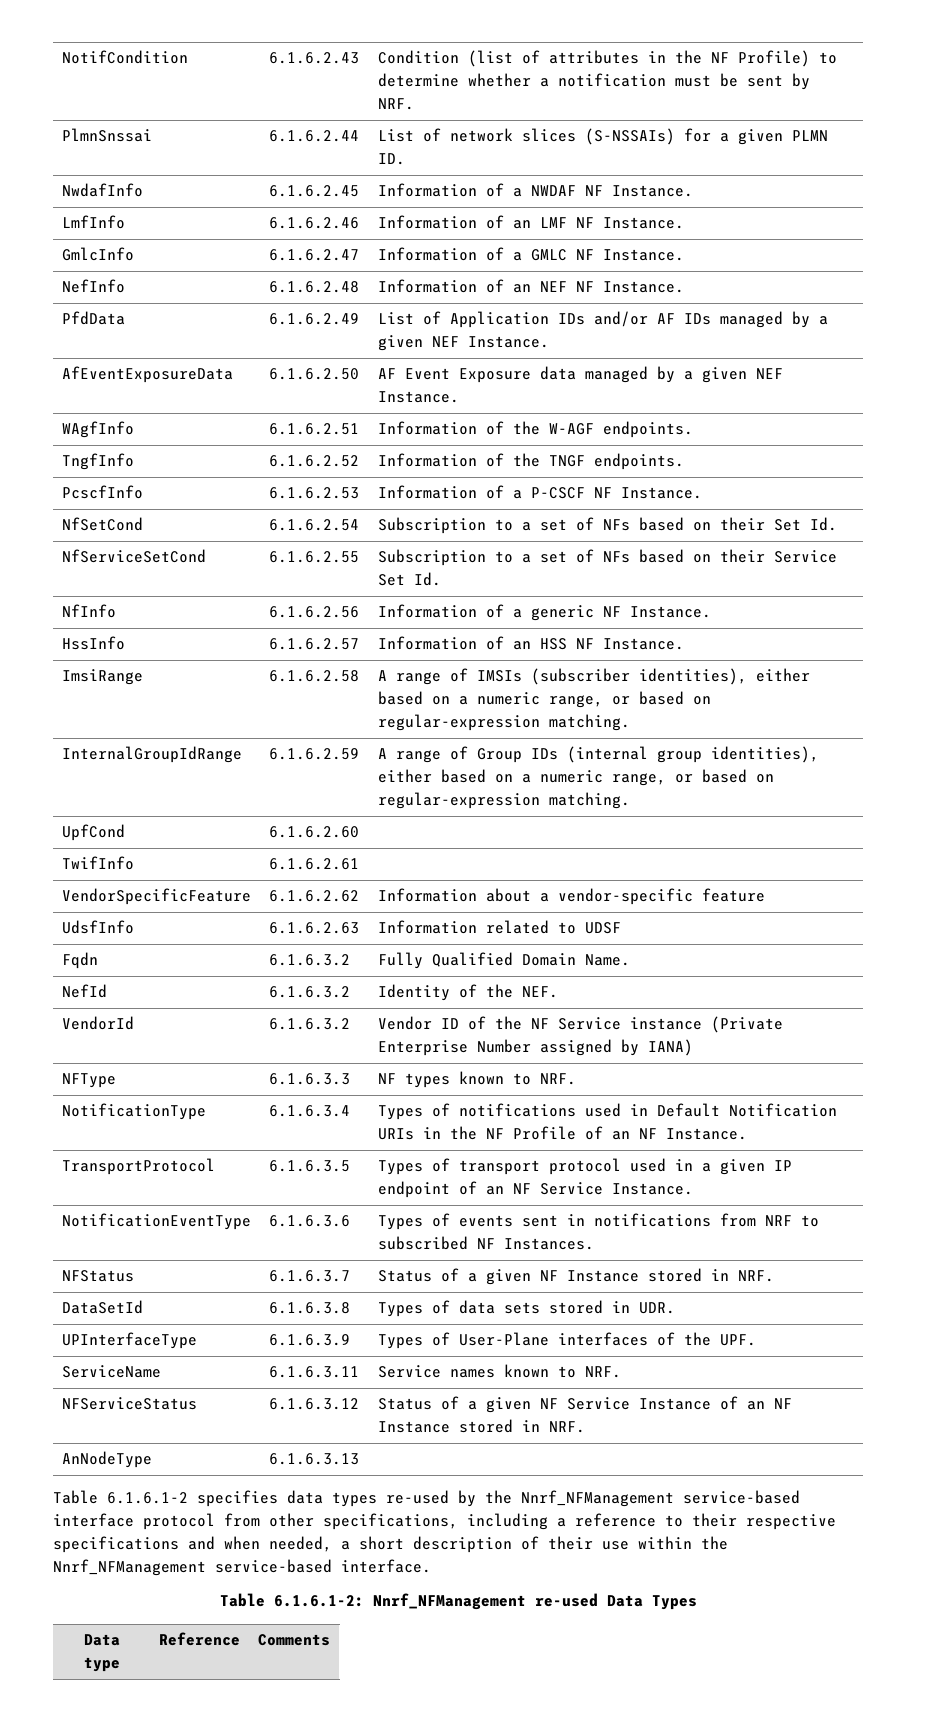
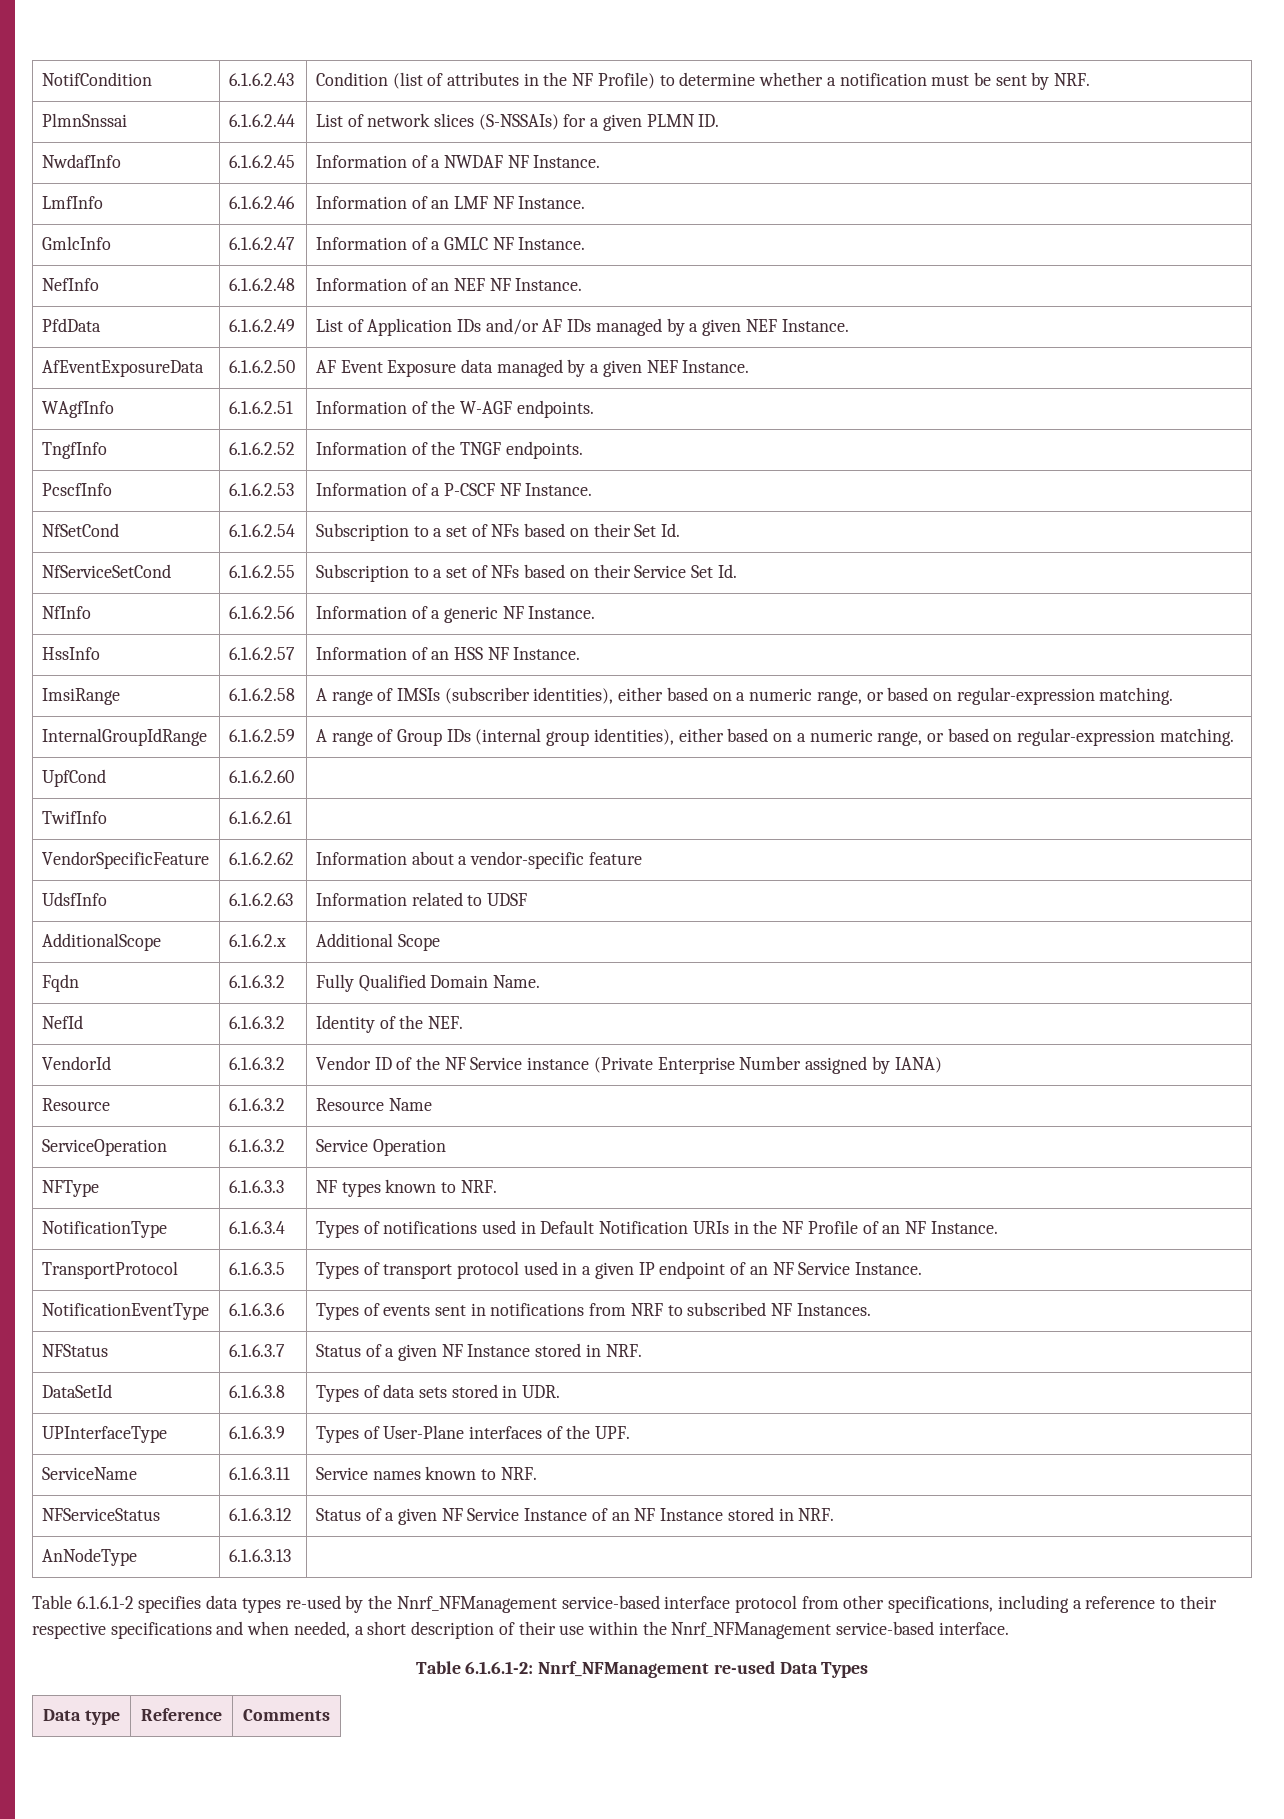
+ AdditionalScope | 6.1.6.2.x | Additional Scope
+ Resource | 6.1.6.3.2 | Resource Name
+ ServiceOperation | 6.1.6.3.2 | Service Operation

